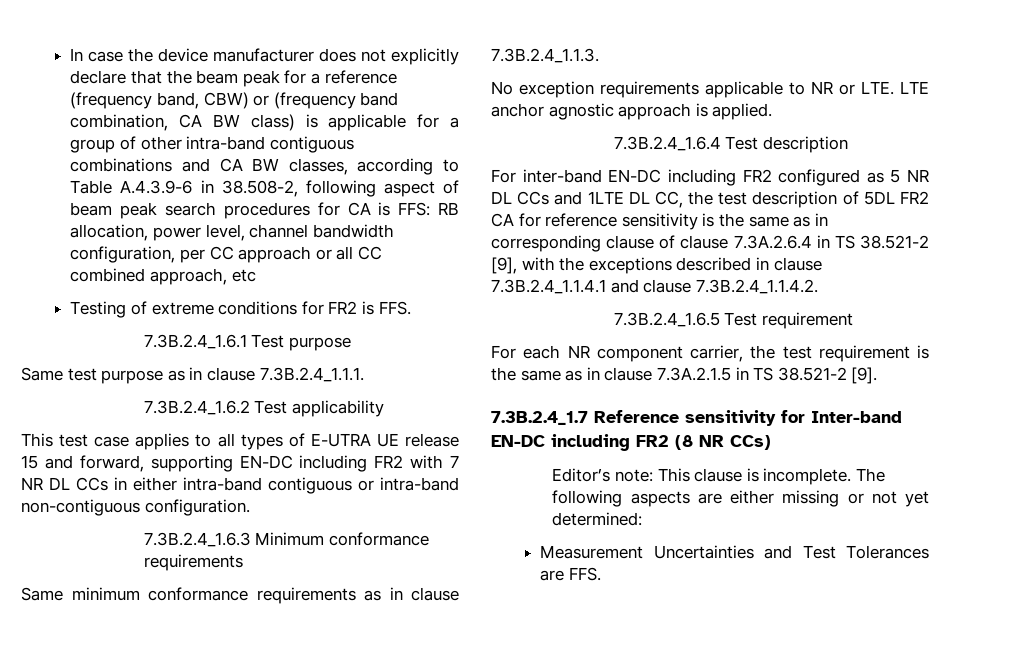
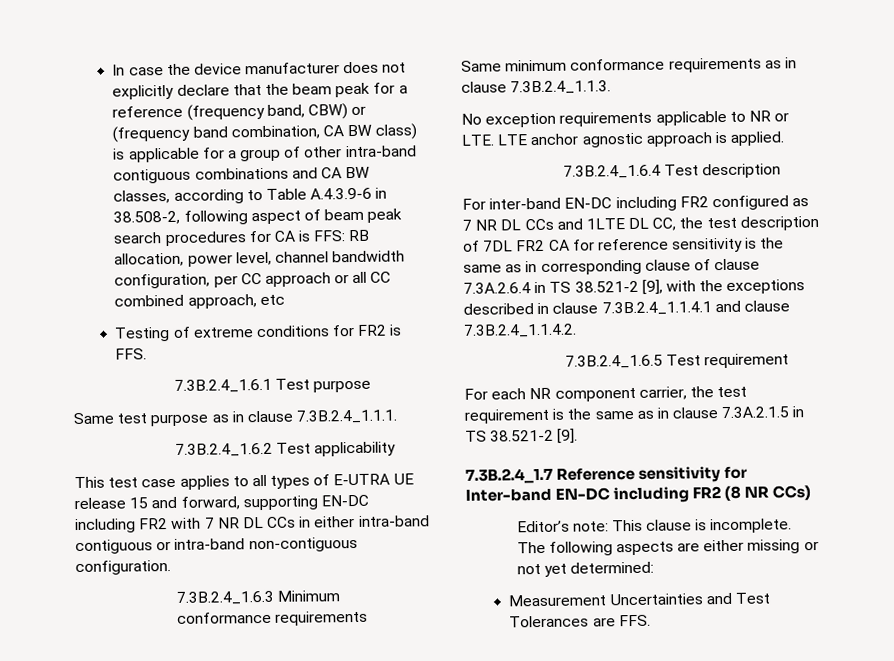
- For inter-band EN-DC including FR2 configured as 5 NR DL CCs and 1LTE DL CC, the test description of 5DL FR2 CA for reference sensitivity is the same as in corresponding clause of clause 7.3A.2.6.4 in TS 38.521-2 [9], with the exceptions described in clause 7.3B.2.4_1.1.4.1 and clause 7.3B.2.4_1.1.4.2.
+ For inter-band EN-DC including FR2 configured as 7 NR DL CCs and 1LTE DL CC, the test description of 7DL FR2 CA for reference sensitivity is the same as in corresponding clause of clause 7.3A.2.6.4 in TS 38.521-2 [9], with the exceptions described in clause 7.3B.2.4_1.1.4.1 and clause 7.3B.2.4_1.1.4.2.

